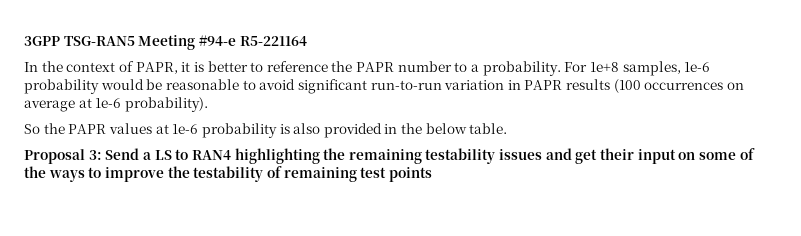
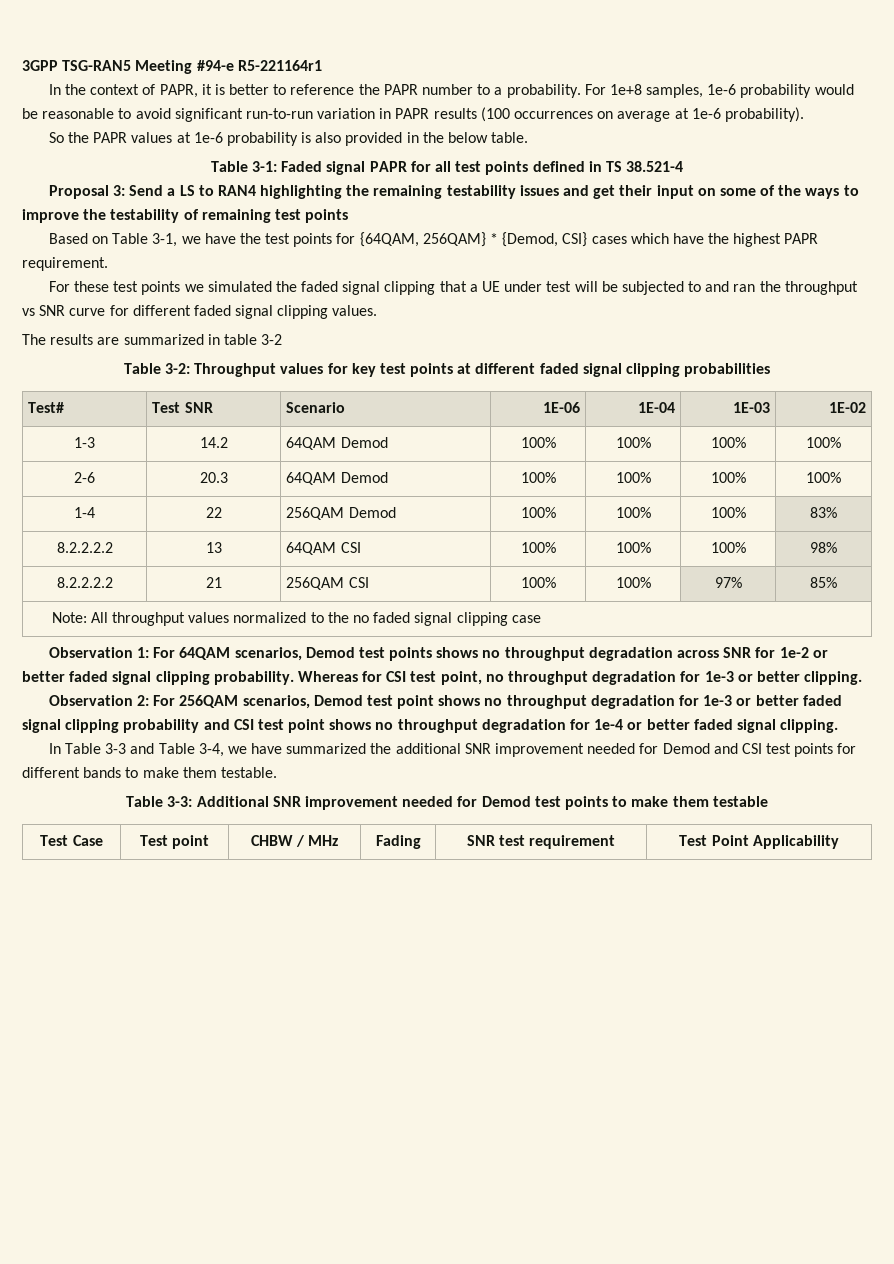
- 3GPP TSG-RAN5 Meeting #94-e R5-221164
+ 3GPP TSG-RAN5 Meeting #94-e R5-221164r1
+ Table 3-1: Faded signal PAPR for all test points defined in TS 38.521-4
+ Based on Table 3-1, we have the test points for {64QAM, 256QAM} * {Demod, CSI} cases which have the highest PAPR requirement.
+ For these test points we simulated the faded signal clipping that a UE under test will be subjected to and ran the throughput vs SNR curve for different faded signal clipping values.
+ The results are summarized in table 3-2
+ Table 3-2: Throughput values for key test points at different faded signal clipping probabilities
+ Test# | Test SNR | Scenario | 1E-06 | 1E-04 | 1E-03 | 1E-02
+ 1-3 | 14.2 | 64QAM Demod | 100% | 100% | 100% | 100%
+ 2-6 | 20.3 | 64QAM Demod | 100% | 100% | 100% | 100%
+ 1-4 | 22 | 256QAM Demod | 100% | 100% | 100% | 83%
+ 8.2.2.2.2 | 13 | 64QAM CSI | 100% | 100% | 100% | 98%
+ 8.2.2.2.2 | 21 | 256QAM CSI | 100% | 100% | 97% | 85%
+ Note: All throughput values normalized to the no faded signal clipping case
+ Observation 1: For 64QAM scenarios, Demod test points shows no throughput degradation across SNR for 1e-2 or better faded signal clipping probability. Whereas for CSI test point, no throughput degradation for 1e-3 or better clipping.
+ Observation 2: For 256QAM scenarios, Demod test point shows no throughput degradation for 1e-3 or better faded signal clipping probability and CSI test point shows no throughput degradation for 1e-4 or better faded signal clipping.
+ In Table 3-3 and Table 3-4, we have summarized the additional SNR improvement needed for Demod and CSI test points for different bands to make them testable.
+ Table 3-3: Additional SNR improvement needed for Demod test points to make them testable
+ Test Case | Test point | CHBW / MHz | Fading | SNR test requirement | Test Point Applicability

